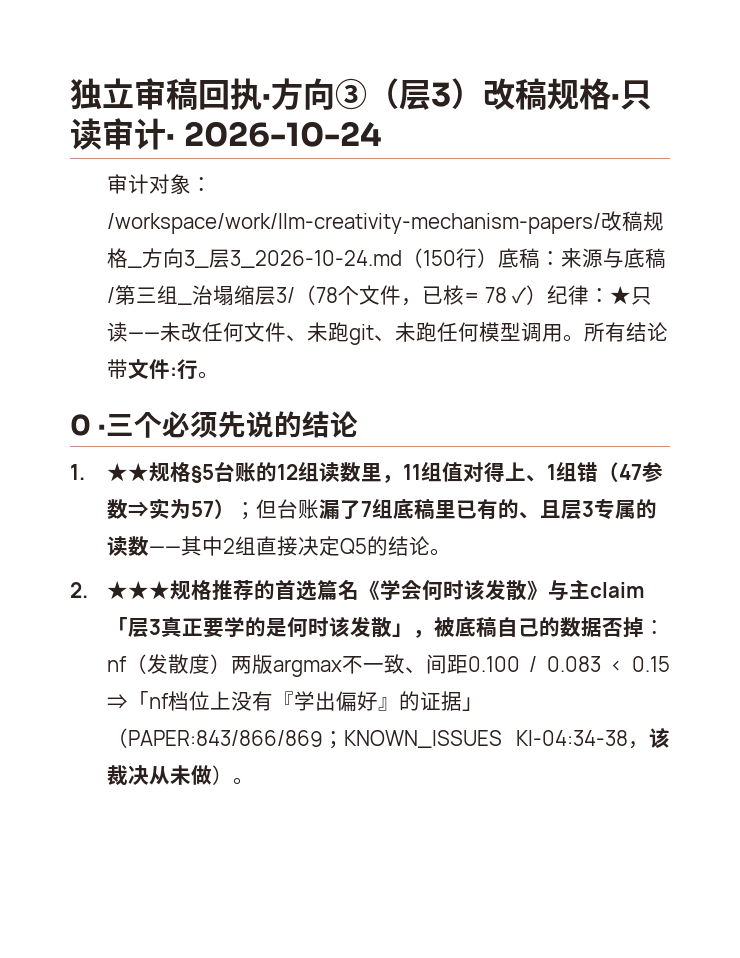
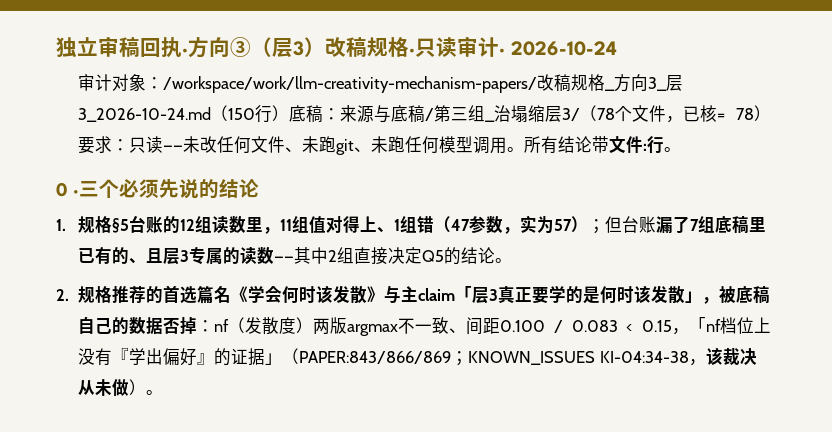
- 审计对象：/workspace/work/llm-creativity-mechanism-papers/改稿规格_方向3_层3_2026-10-24.md（150行）底稿：来源与底稿/第三组_治塌缩层3/（78个文件，已核= 78 ✓）纪律：★只读——未改任何文件、未跑git、未跑任何模型调用。
+ 审计对象：/workspace/work/llm-creativity-mechanism-papers/改稿规格_方向3_层3_2026-10-24.md（150行）底稿：来源与底稿/第三组_治塌缩层3/（78个文件，已核= 78）要求：只读——未改任何文件、未跑git、未跑任何模型调用。
- 1. ★★规格§5台账的12组读数里，11组值对得上、1组错（47参数⇒实为57）；但台账漏了7组底稿里已有的、且层3专属的读数——其中2组直接决定Q5的结论。
+ 1.规格§5台账的12组读数里，11组值对得上、1组错（47参数，实为57）；但台账漏了7组底稿里已有的、且层3专属的读数——其中2组直接决定Q5的结论。
- 2. ★★★规格推荐的首选篇名《学会何时该发散》与主claim「层3真正要学的是何时该发散」，被底稿自己的数据否掉：nf（发散度）两版argmax不一致、间距0.100 / 0.083 < 0.15 ⇒「nf档位上没有『学出偏好』的证据」（PAPER:843/866/869；KNOWN_ISSUES KI-04:34-38，该裁决从未做）。
+ 2.规格推荐的首选篇名《学会何时该发散》与主claim「层3真正要学的是何时该发散」，被底稿自己的数据否掉：nf（发散度）两版argmax不一致、间距0.100 / 0.083 < 0.15，「nf档位上没有『学出偏好』的证据」（PAPER:843/866/869；KNOWN_ISSUES KI-04:34-38，该裁决从未做）。

